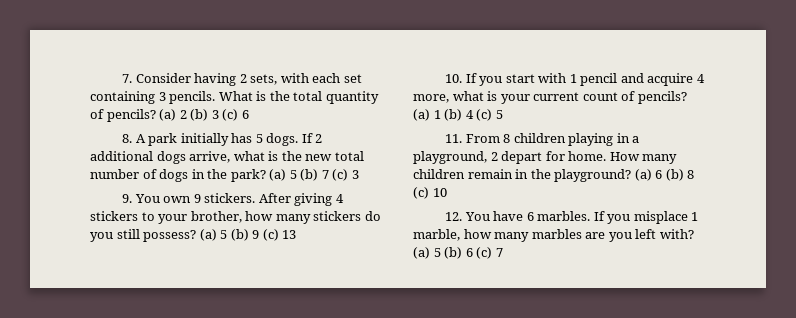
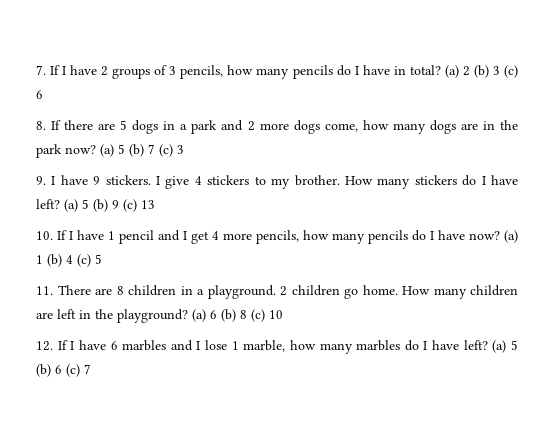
- 7. Consider having 2 sets, with each set containing 3 pencils. What is the total quantity of pencils?
+ 7. If I have 2 groups of 3 pencils, how many pencils do I have in total?
- 8. A park initially has 5 dogs. If 2 additional dogs arrive, what is the new total number of dogs in the park?
+ 8. If there are 5 dogs in a park and 2 more dogs come, how many dogs are in the park now?
- 9. You own 9 stickers. After giving 4 stickers to your brother, how many stickers do you still possess?
+ 9. I have 9 stickers. I give 4 stickers to my brother. How many stickers do I have left?
- 10. If you start with 1 pencil and acquire 4 more, what is your current count of pencils?
+ 10. If I have 1 pencil and I get 4 more pencils, how many pencils do I have now?
- 11. From 8 children playing in a playground, 2 depart for home.
+ 11. There are 8 children in a playground. 2 children go home.
- How many children remain in the playground?
+ How many children are left in the playground?
- 12. You have 6 marbles. If you misplace 1 marble, how many marbles are you left with?
+ 12. If I have 6 marbles and I lose 1 marble, how many marbles do I have left?

